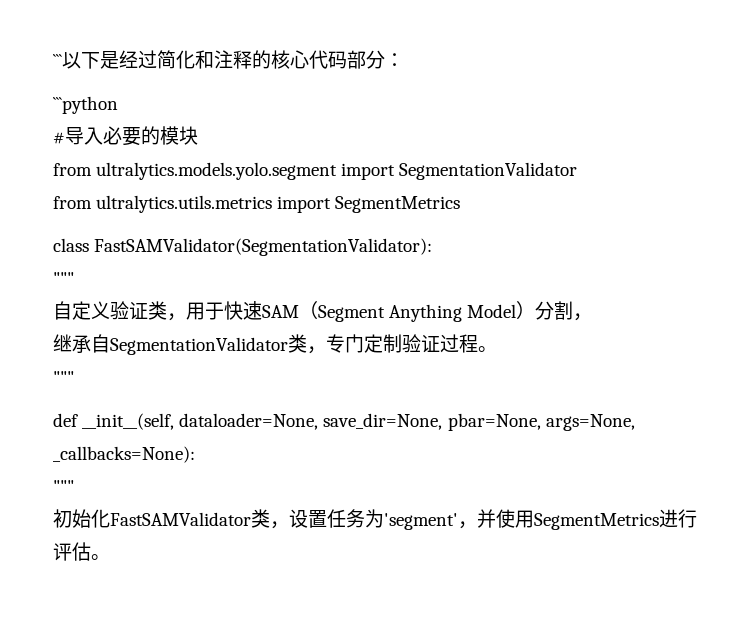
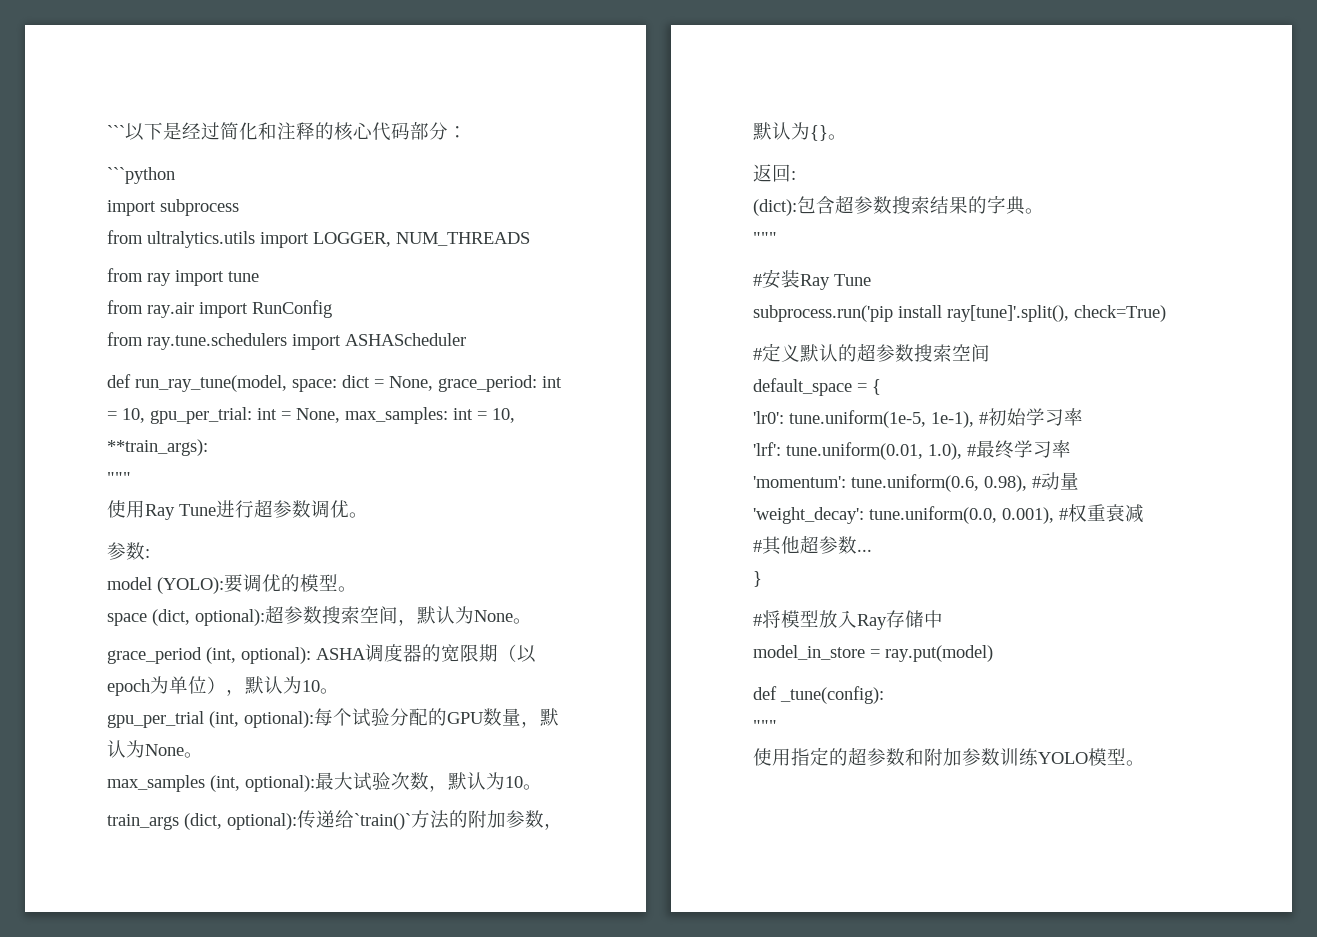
- #导入必要的模块
- from ultralytics.models.yolo.segment import SegmentationValidator
- from ultralytics.utils.metrics import SegmentMetrics
- class FastSAMValidator(SegmentationValidator):
+ import subprocess
+ from ultralytics.utils import LOGGER, NUM_THREADS
+ from ray import tune
+ from ray.air import RunConfig
+ from ray.tune.schedulers import ASHAScheduler
+ def run_ray_tune(model, space: dict = None, grace_period: int = 10, gpu_per_trial: int = None, max_samples: int = 10, **train_args):
  """
- 自定义验证类，用于快速SAM（Segment Anything Model）分割，
- 继承自SegmentationValidator类，专门定制验证过程。
+ 使用Ray Tune进行超参数调优。
+ 参数:
+ model (YOLO):要调优的模型。
+ space (dict, optional):超参数搜索空间，默认为None。
+ grace_period (int, optional): ASHA调度器的宽限期（以epoch为单位），默认为10。
+ gpu_per_trial (int, optional):每个试验分配的GPU数量，默认为None。
+ max_samples (int, optional):最大试验次数，默认为10。
+ train_args (dict, optional):传递给`train()`方法的附加参数，默认为{}。
+ 返回:
+ (dict):包含超参数搜索结果的字典。
  """
- def __init__(self, dataloader=None, save_dir=None, pbar=None, args=None, _callbacks=None):
+ #安装Ray Tune
+ subprocess.run('pip install ray[tune]'.split(), check=True)
+ #定义默认的超参数搜索空间
+ default_space = {
+ 'lr0': tune.uniform(1e-5, 1e-1), #初始学习率
+ 'lrf': tune.uniform(0.01, 1.0), #最终学习率
+ 'momentum': tune.uniform(0.6, 0.98), #动量
+ 'weight_decay': tune.uniform(0.0, 0.001), #权重衰减
+ #其他超参数...
+ }
+ #将模型放入Ray存储中
+ model_in_store = ray.put(model)
+ def _tune(config):
  """
- 初始化FastSAMValidator类，设置任务为'segment'，并使用SegmentMetrics进行评估。
+ 使用指定的超参数和附加参数训练YOLO模型。

